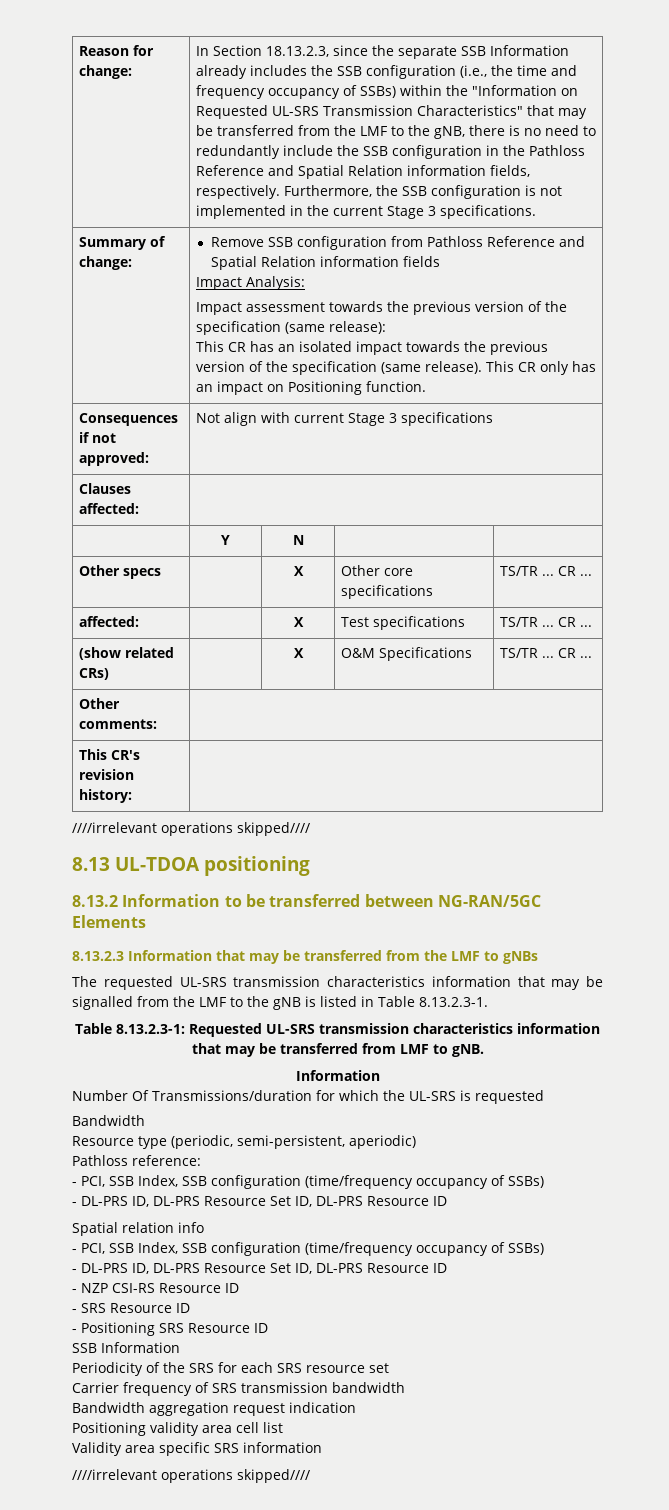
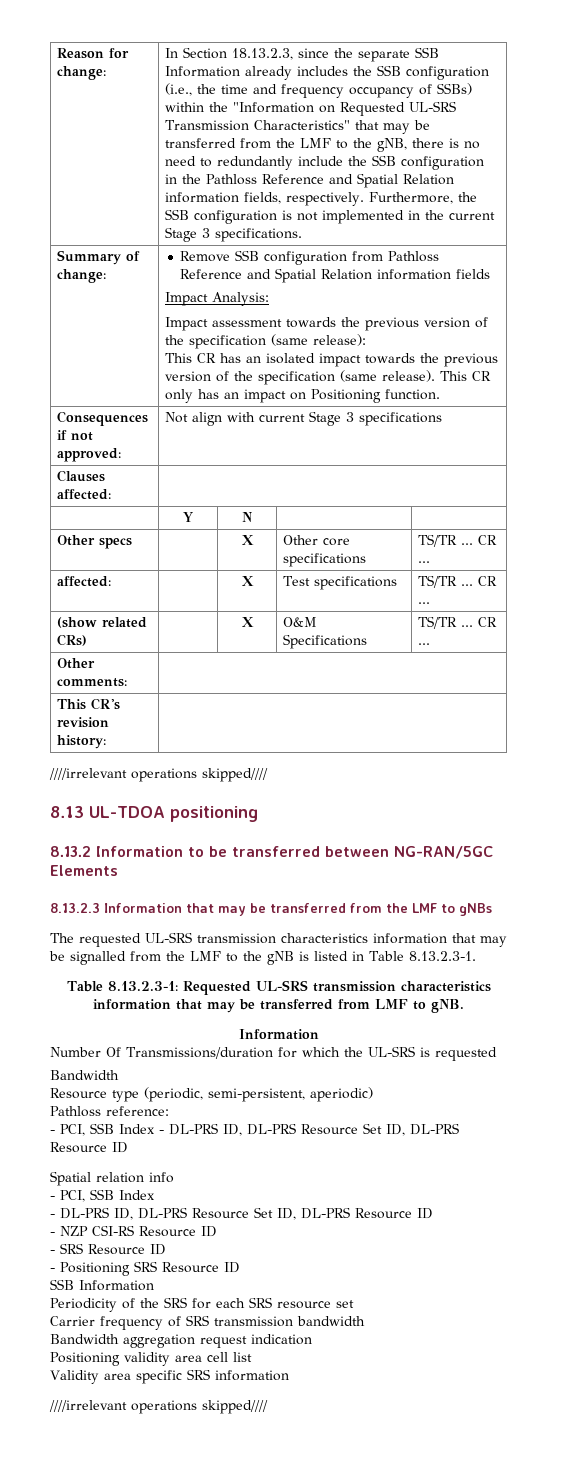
  Pathloss reference:
- - PCI, SSB Index, SSB configuration (time/frequency occupancy of SSBs)
- - DL-PRS ID, DL-PRS Resource Set ID, DL-PRS Resource ID
+ - PCI, SSB Index - DL-PRS ID, DL-PRS Resource Set ID, DL-PRS Resource ID
  Spatial relation info
- - PCI, SSB Index, SSB configuration (time/frequency occupancy of SSBs)
+ - PCI, SSB Index

